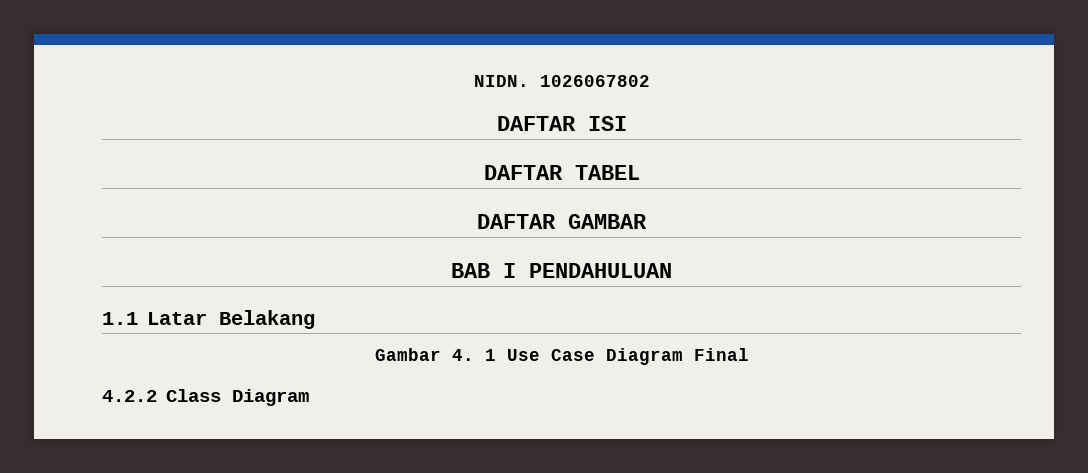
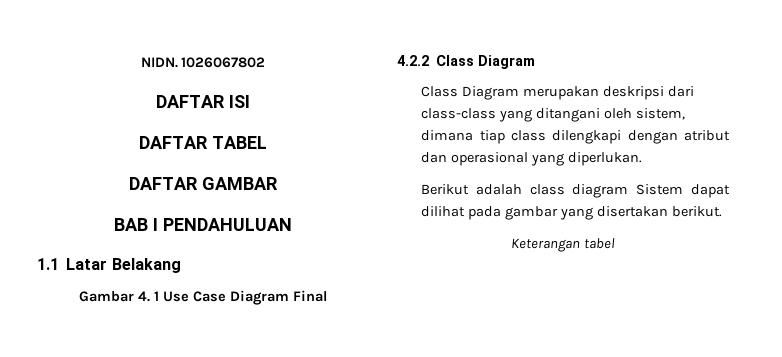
+ Class Diagram merupakan deskripsi dari class-class yang ditangani oleh sistem, dimana tiap class dilengkapi dengan atribut dan operasional yang diperlukan.
+ Berikut adalah class diagram Sistem dapat dilihat pada gambar yang disertakan berikut.
+ Keterangan tabel

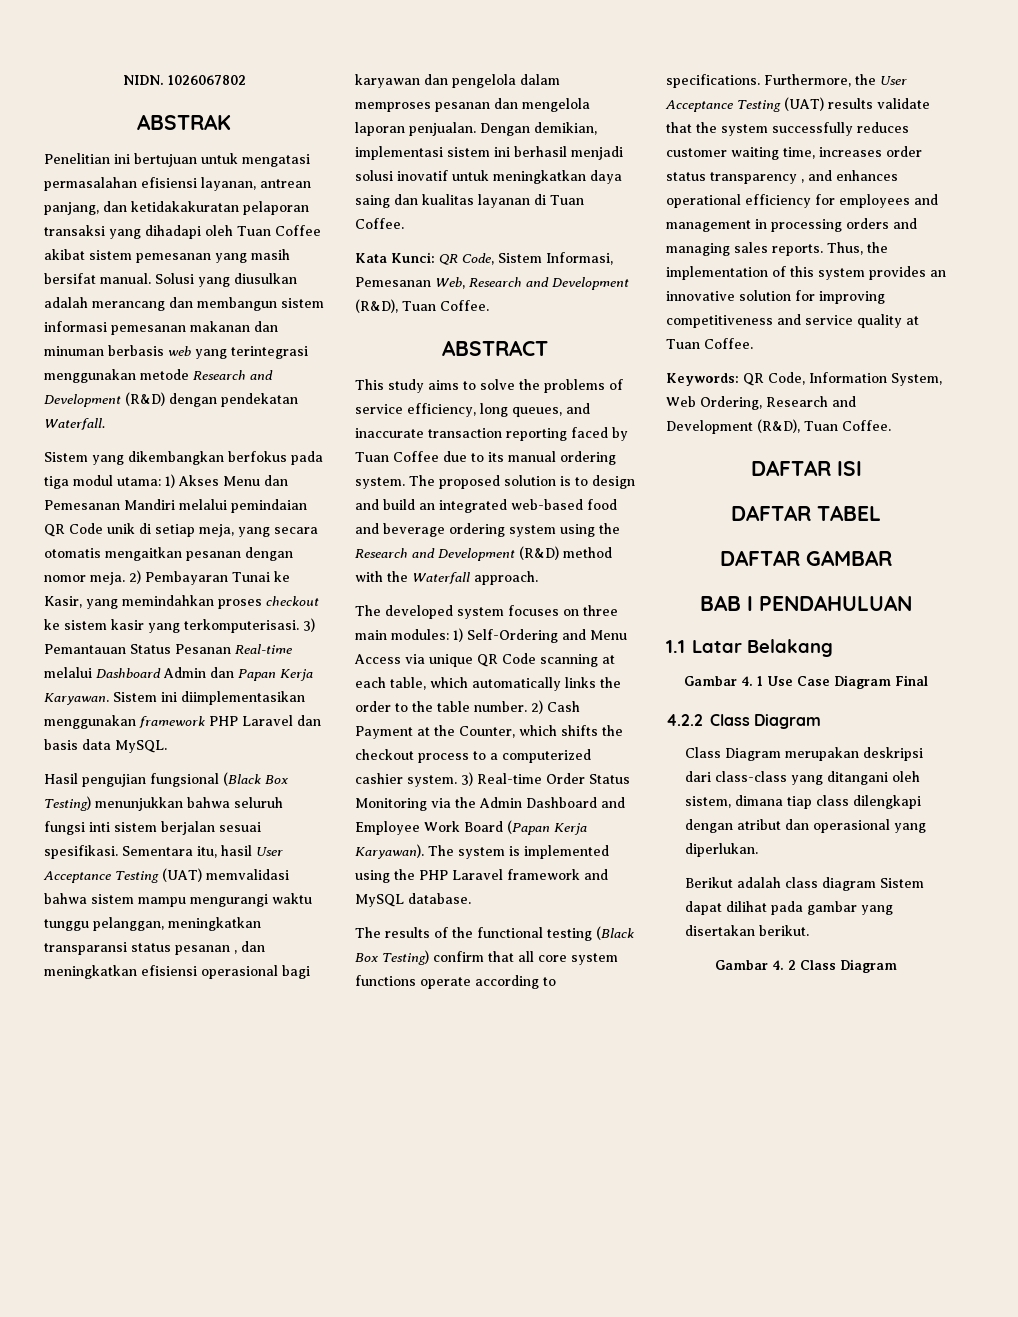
+ ABSTRAK
+ Penelitian ini bertujuan untuk mengatasi permasalahan efisiensi layanan, antrean panjang, dan ketidakakuratan pelaporan transaksi yang dihadapi oleh Tuan Coffee akibat sistem pemesanan yang masih bersifat manual. Solusi yang diusulkan adalah merancang dan membangun sistem informasi pemesanan makanan dan minuman berbasis web yang terintegrasi menggunakan metode Research and Development (R&D) dengan pendekatan Waterfall.
+ Sistem yang dikembangkan berfokus pada tiga modul utama: 1) Akses Menu dan Pemesanan Mandiri melalui pemindaian QR Code unik di setiap meja, yang secara otomatis mengaitkan pesanan dengan nomor meja. 2) Pembayaran Tunai ke Kasir, yang memindahkan proses checkout ke sistem kasir yang terkomputerisasi. 3) Pemantauan Status Pesanan Real-time melalui Dashboard Admin dan Papan Kerja Karyawan. Sistem ini diimplementasikan menggunakan framework PHP Laravel dan basis data MySQL.
+ Hasil pengujian fungsional (Black Box Testing) menunjukkan bahwa seluruh fungsi inti sistem berjalan sesuai spesifikasi. Sementara itu, hasil User Acceptance Testing (UAT) memvalidasi bahwa sistem mampu mengurangi waktu tunggu pelanggan, meningkatkan transparansi status pesanan , dan meningkatkan efisiensi operasional bagi karyawan dan pengelola dalam memproses pesanan dan mengelola laporan penjualan. Dengan demikian, implementasi sistem ini berhasil menjadi solusi inovatif untuk meningkatkan daya saing dan kualitas layanan di Tuan Coffee.
+ Kata Kunci: QR Code, Sistem Informasi, Pemesanan Web, Research and Development (R&D), Tuan Coffee.
+ ABSTRACT
+ This study aims to solve the problems of service efficiency, long queues, and inaccurate transaction reporting faced by Tuan Coffee due to its manual ordering system. The proposed solution is to design and build an integrated web-based food and beverage ordering system using the Research and Development (R&D) method with the Waterfall approach.
+ The developed system focuses on three main modules: 1) Self-Ordering and Menu Access via unique QR Code scanning at each table, which automatically links the order to the table number. 2) Cash Payment at the Counter, which shifts the checkout process to a computerized cashier system. 3) Real-time Order Status Monitoring via the Admin Dashboard and Employee Work Board (Papan Kerja Karyawan). The system is implemented using the PHP Laravel framework and MySQL database.
+ The results of the functional testing (Black Box Testing) confirm that all core system functions operate according to specifications. Furthermore, the User Acceptance Testing (UAT) results validate that the system successfully reduces customer waiting time, increases order status transparency , and enhances operational efficiency for employees and management in processing orders and managing sales reports. Thus, the implementation of this system provides an innovative solution for improving competitiveness and service quality at Tuan Coffee.
+ Keywords: QR Code, Information System, Web Ordering, Research and Development (R&D), Tuan Coffee.
- Keterangan tabel
+ Gambar 4. 2 Class Diagram

